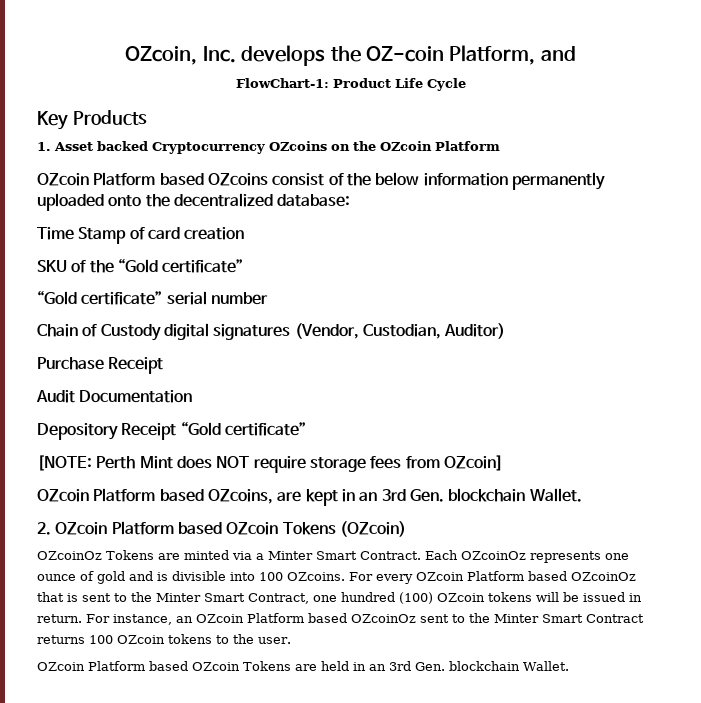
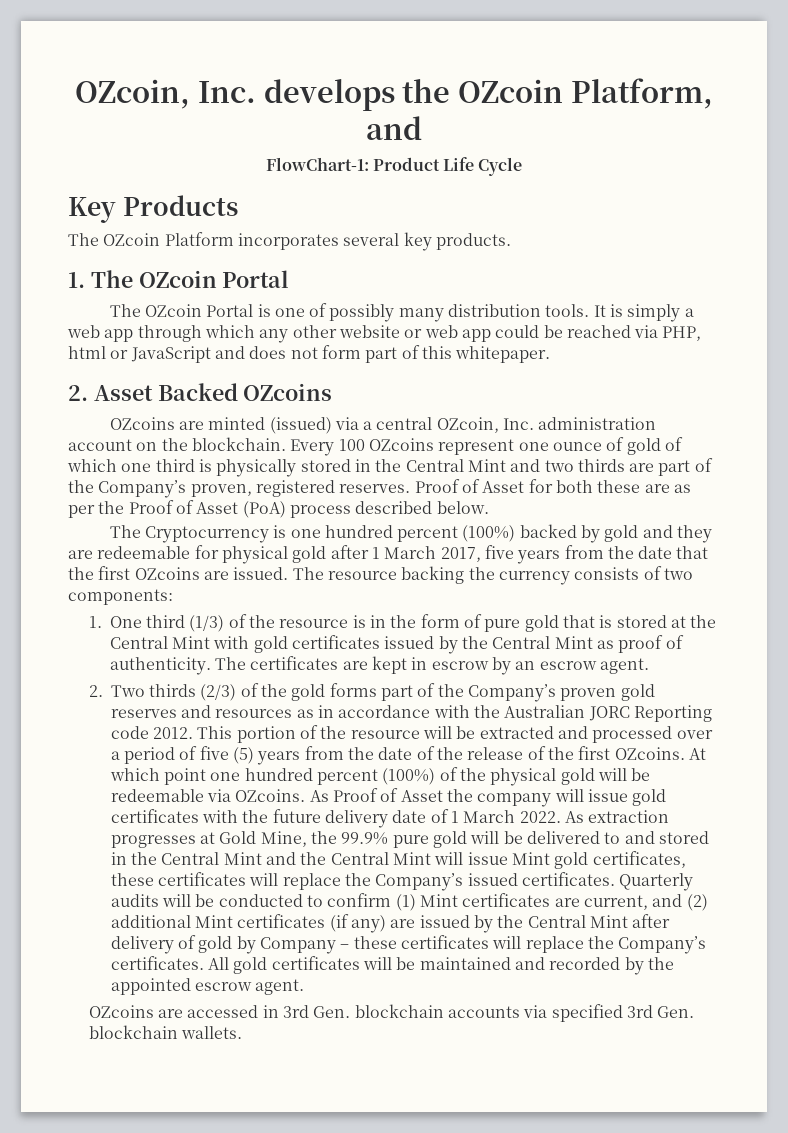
- OZcoin, Inc. develops the OZ-coin Platform, and
+ OZcoin, Inc. develops the OZcoin Platform, and
- 1. Asset backed Cryptocurrency OZcoins on the OZcoin Platform
- OZcoin Platform based OZcoins consist of the below information permanently uploaded onto the decentralized database:
- Time Stamp of card creation
- SKU of the “Gold certificate”
- “Gold certificate” serial number
- Chain of Custody digital signatures (Vendor, Custodian, Auditor)
- Purchase Receipt
- Audit Documentation
- Depository Receipt “Gold certificate”
- [NOTE: Perth Mint does NOT require storage fees from OZcoin]
- OZcoin Platform based OZcoins, are kept in an 3rd Gen. blockchain Wallet.
- 2. OZcoin Platform based OZcoin Tokens (OZcoin)
- OZcoinOz Tokens are minted via a Minter Smart Contract. Each OZcoinOz represents one ounce of gold and is divisible into 100 OZcoins. For every OZcoin Platform based OZcoinOz that is sent to the Minter Smart Contract, one hundred (100) OZcoin tokens will be issued in return. For instance, an OZcoin Platform based OZcoinOz sent to the Minter Smart Contract returns 100 OZcoin tokens to the user.
- OZcoin Platform based OZcoin Tokens are held in an 3rd Gen. blockchain Wallet.
+ The OZcoin Platform incorporates several key products.
+ 1. The OZcoin Portal
+ The OZcoin Portal is one of possibly many distribution tools. It is simply a web app through which any other website or web app could be reached via PHP, html or JavaScript and does not form part of this whitepaper.
+ 2. Asset Backed OZcoins
+ OZcoins are minted (issued) via a central OZcoin, Inc. administration account on the blockchain. Every 100 OZcoins represent one ounce of gold of which one third is physically stored in the Central Mint and two thirds are part of the Company’s proven, registered reserves. Proof of Asset for both these are as per the Proof of Asset (PoA) process described below.
+ The Cryptocurrency is one hundred percent (100%) backed by gold and they are redeemable for physical gold after 1 March 2017, five years from the date that the first OZcoins are issued. The resource backing the currency consists of two components:
+ 1. One third (1/3) of the resource is in the form of pure gold that is stored at the Central Mint with gold certificates issued by the Central Mint as proof of authenticity. The certificates are kept in escrow by an escrow agent.
+ 2. Two thirds (2/3) of the gold forms part of the Company’s proven gold reserves and resources as in accordance with the Australian JORC Reporting code 2012. This portion of the resource will be extracted and processed over a period of five (5) years from the date of the release of the first OZcoins. At which point one hundred percent (100%) of the physical gold will be redeemable via OZcoins. As Proof of Asset the company will issue gold certificates with the future delivery date of 1 March 2022. As extraction progresses at Gold Mine, the 99.9% pure gold will be delivered to and stored in the Central Mint and the Central Mint will issue Mint gold certificates, these certificates will replace the Company’s issued certificates. Quarterly audits will be conducted to confirm (1) Mint certificates are current, and (2) additional Mint certificates (if any) are issued by the Central Mint after delivery of gold by Company – these certificates will replace the Company’s certificates. All gold certificates will be maintained and recorded by the appointed escrow agent.
+ OZcoins are accessed in 3rd Gen. blockchain accounts via specified 3rd Gen. blockchain wallets.

